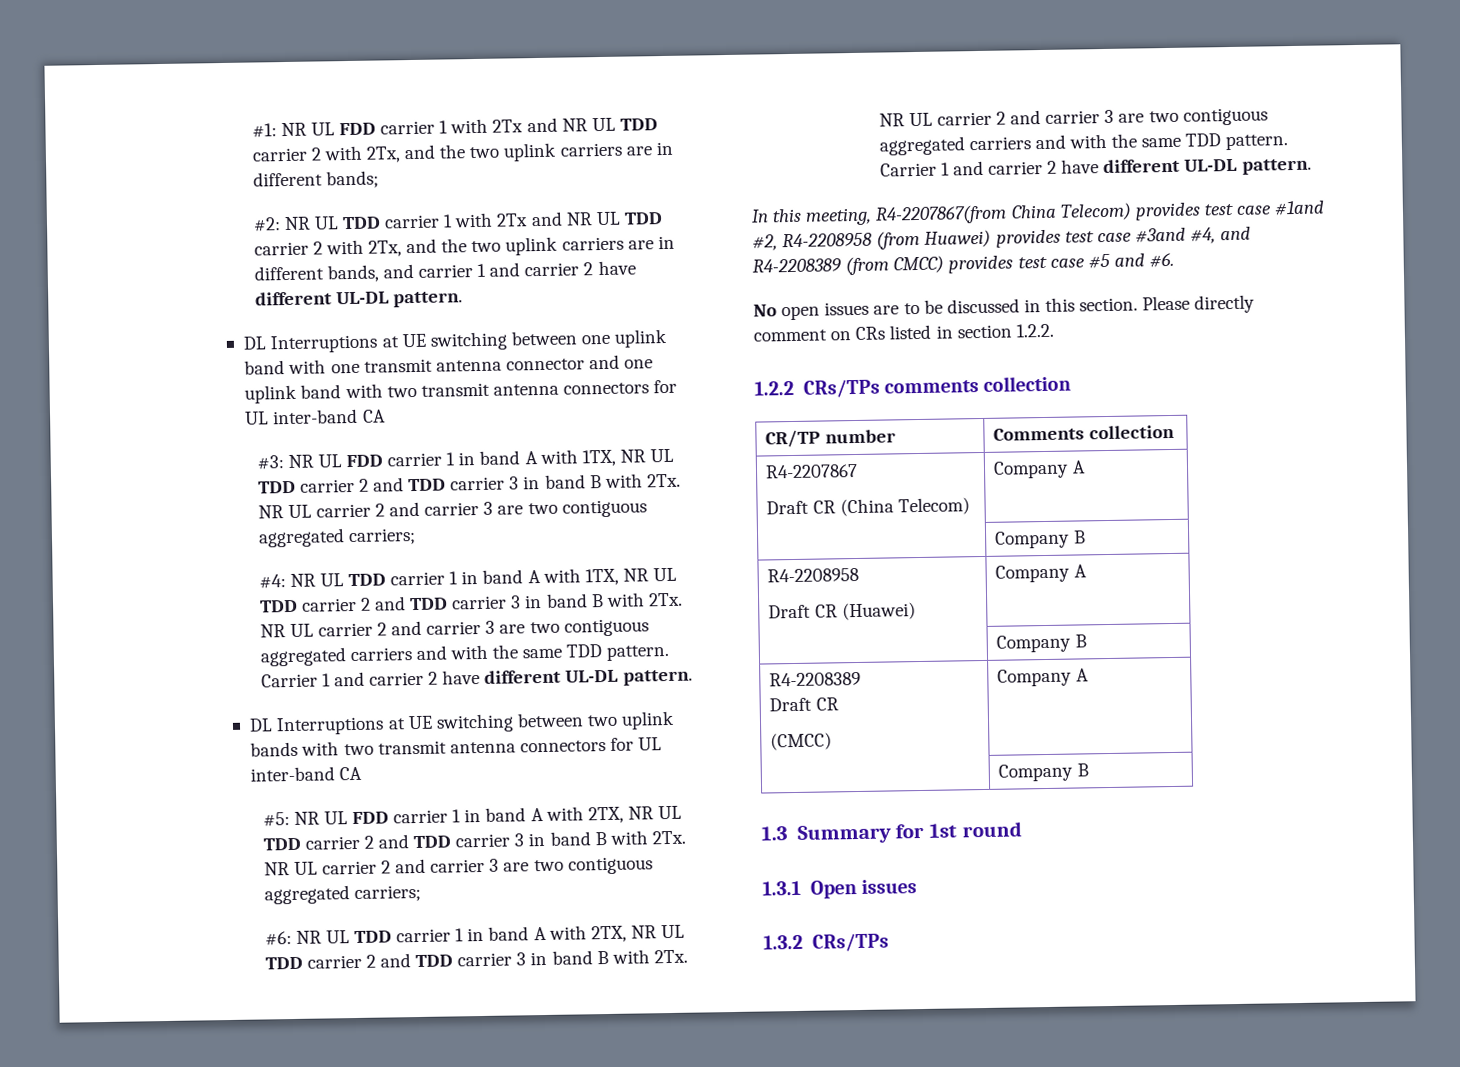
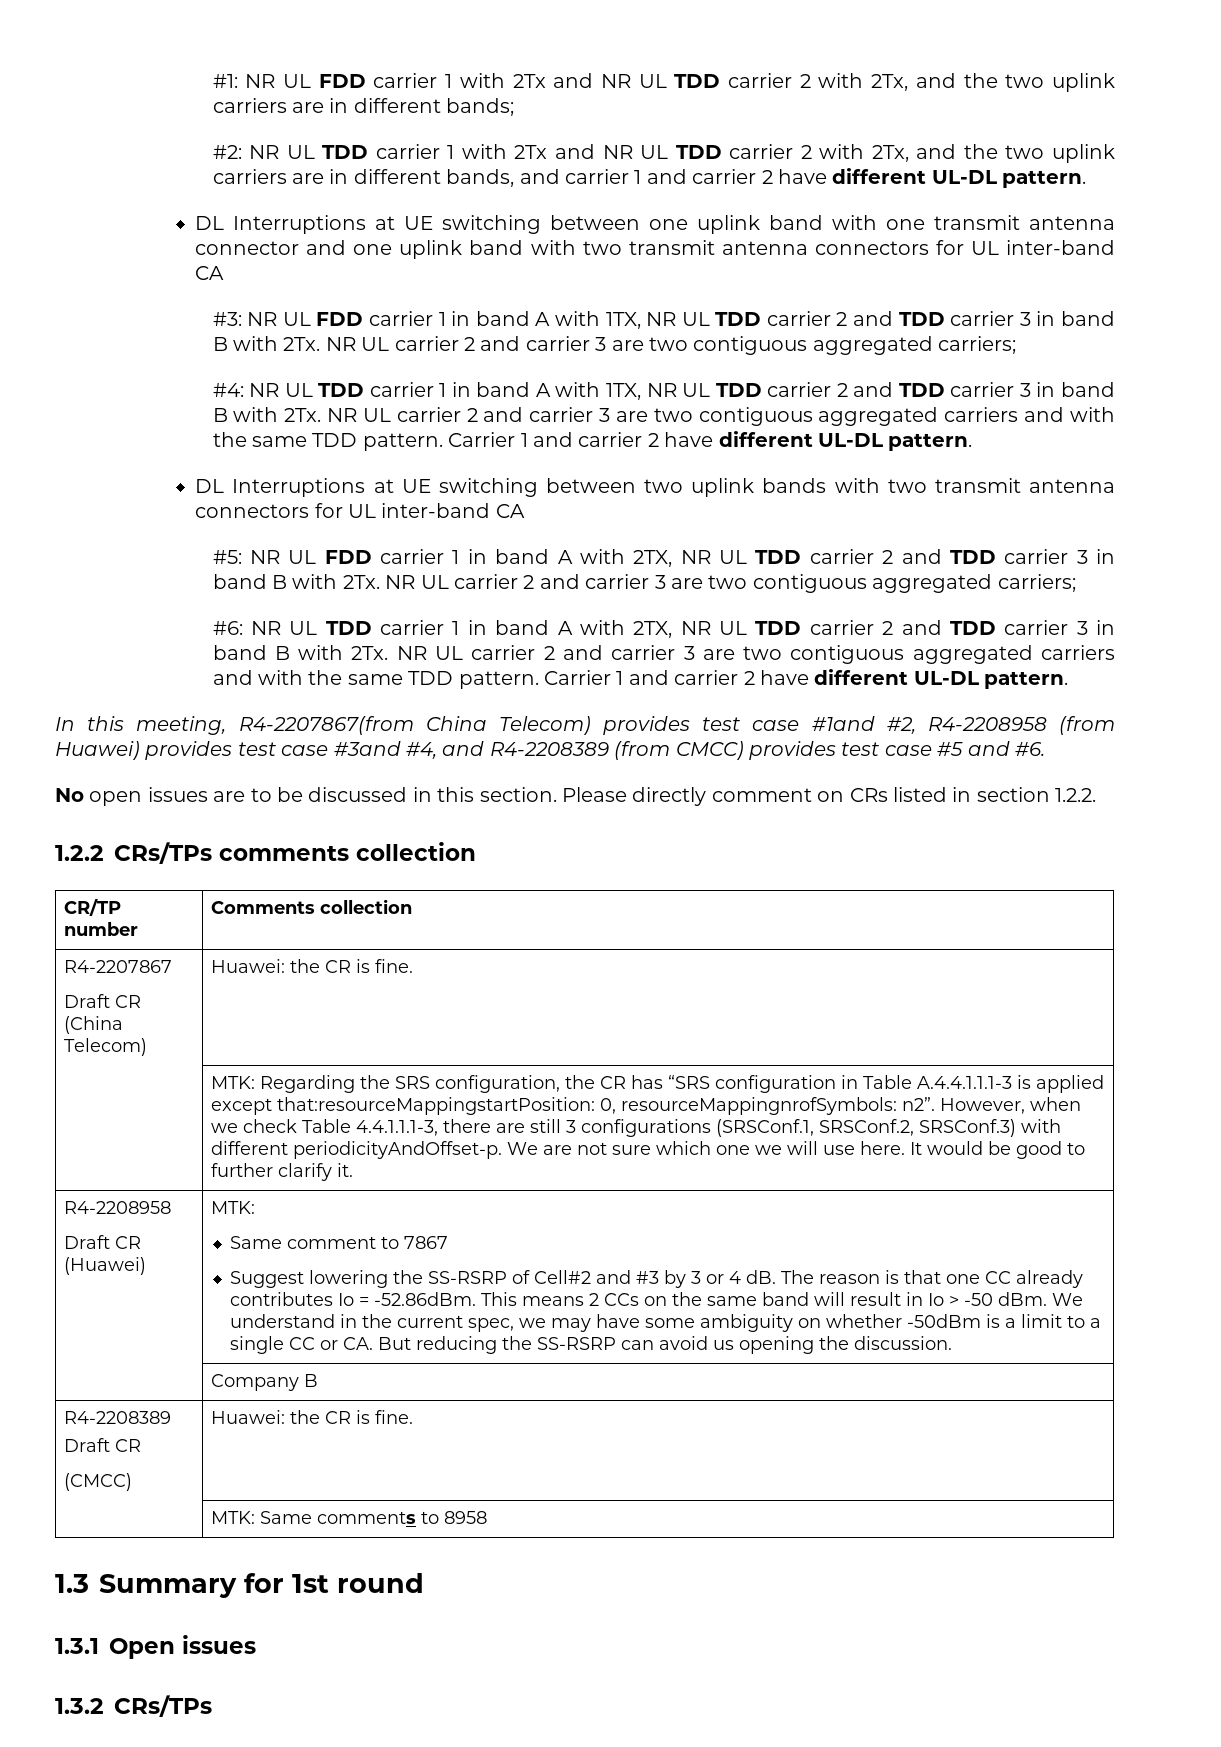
  R4-2207867
- Draft CR (China Telecom) | Company A
- | Company B
+ Draft CR (China Telecom) | Huawei: the CR is fine.
+ | MTK: Regarding the SRS configuration, the CR has “SRS configuration in Table A.4.4.1.1.1-3 is applied except that:resourceMappingstartPosition: 0, resourceMappingnrofSymbols: n2”. However, when we check Table 4.4.1.1.1-3, there are still 3 configurations (SRSConf.1, SRSConf.2, SRSConf.3) with different periodicityAndOffset-p. We are not sure which one we will use here. It would be good to further clarify it.
  R4-2208958
- Draft CR (Huawei) | Company A
+ Draft CR (Huawei) | MTK:
+ Same comment to 7867
+ Suggest lowering the SS-RSRP of Cell#2 and #3 by 3 or 4 dB. The reason is that one CC already contributes Io = -52.86dBm. This means 2 CCs on the same band will result in Io > -50 dBm. We understand in the current spec, we may have some ambiguity on whether -50dBm is a limit to a single CC or CA. But reducing the SS-RSRP can avoid us opening the discussion.
  | Company B
  R4-2208389
  Draft CR
- (CMCC) | Company A
- | Company B
+ (CMCC) | Huawei: the CR is fine.
+ | MTK: Same comments to 8958

